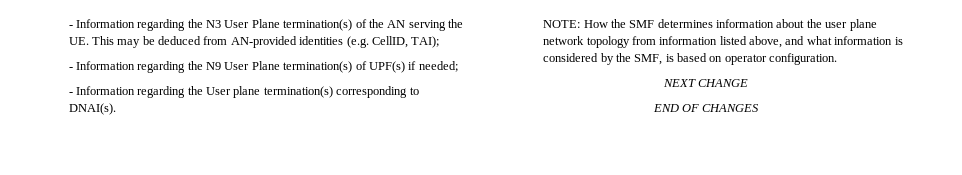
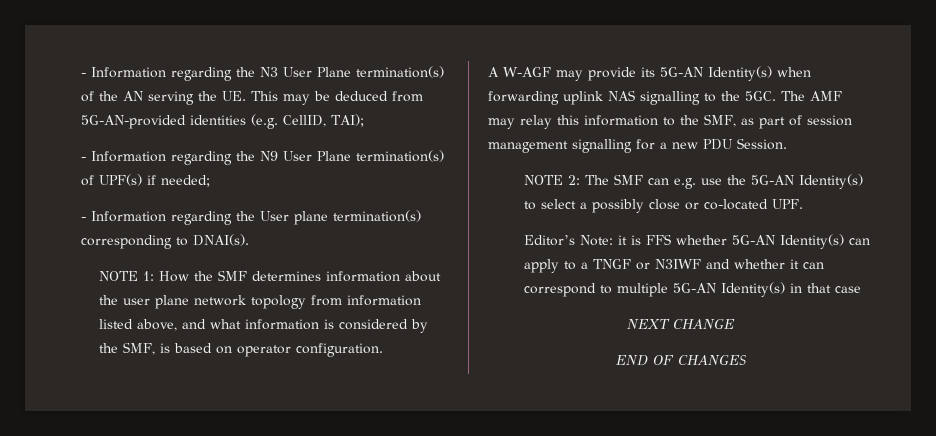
- - Information regarding the N3 User Plane termination(s) of the AN serving the UE. This may be deduced from AN-provided identities (e.g. CellID, TAI);
+ - Information regarding the N3 User Plane termination(s) of the AN serving the UE. This may be deduced from 5G-AN-provided identities (e.g. CellID, TAI);
- NOTE: How the SMF determines information about the user plane network topology from information listed above, and what information is considered by the SMF, is based on operator configuration.
+ NOTE 1: How the SMF determines information about the user plane network topology from information listed above, and what information is considered by the SMF, is based on operator configuration.
+ A W-AGF may provide its 5G-AN Identity(s) when forwarding uplink NAS signalling to the 5GC. The AMF may relay this information to the SMF, as part of session management signalling for a new PDU Session.
+ NOTE 2: The SMF can e.g. use the 5G-AN Identity(s) to select a possibly close or co-located UPF.
+ Editor’s Note: it is FFS whether 5G-AN Identity(s) can apply to a TNGF or N3IWF and whether it can correspond to multiple 5G-AN Identity(s) in that case

